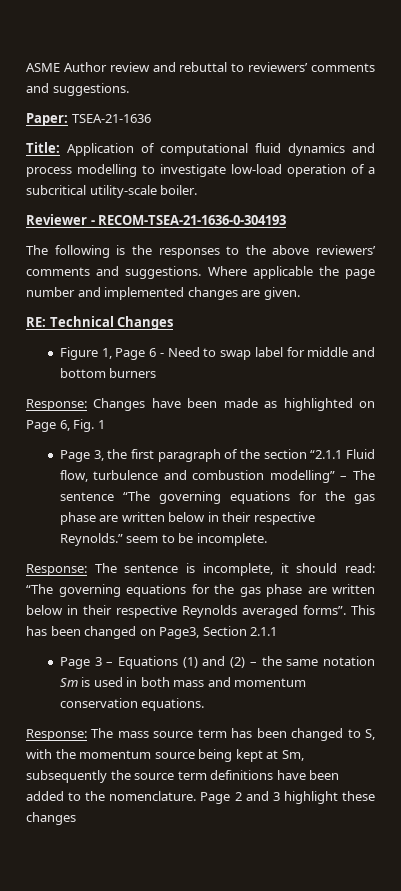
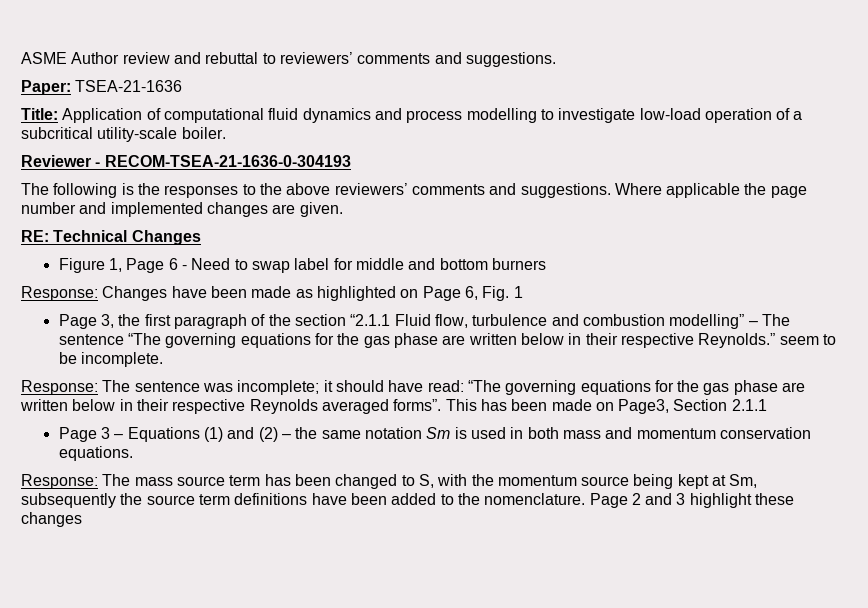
- Response: The sentence is incomplete, it should read: “The governing equations for the gas phase are written below in their respective Reynolds averaged forms”.
+ Response: The sentence was incomplete; it should have read: “The governing equations for the gas phase are written below in their respective Reynolds averaged forms”.
- This has been changed on Page3, Section 2.1.1
+ This has been made on Page3, Section 2.1.1

